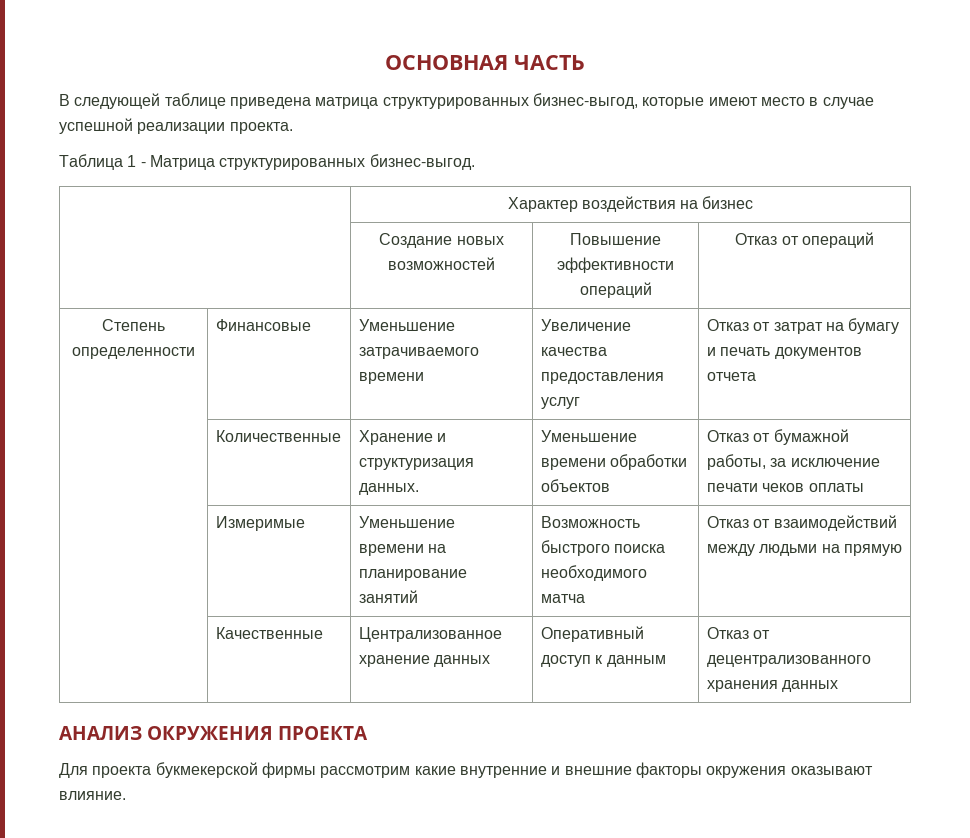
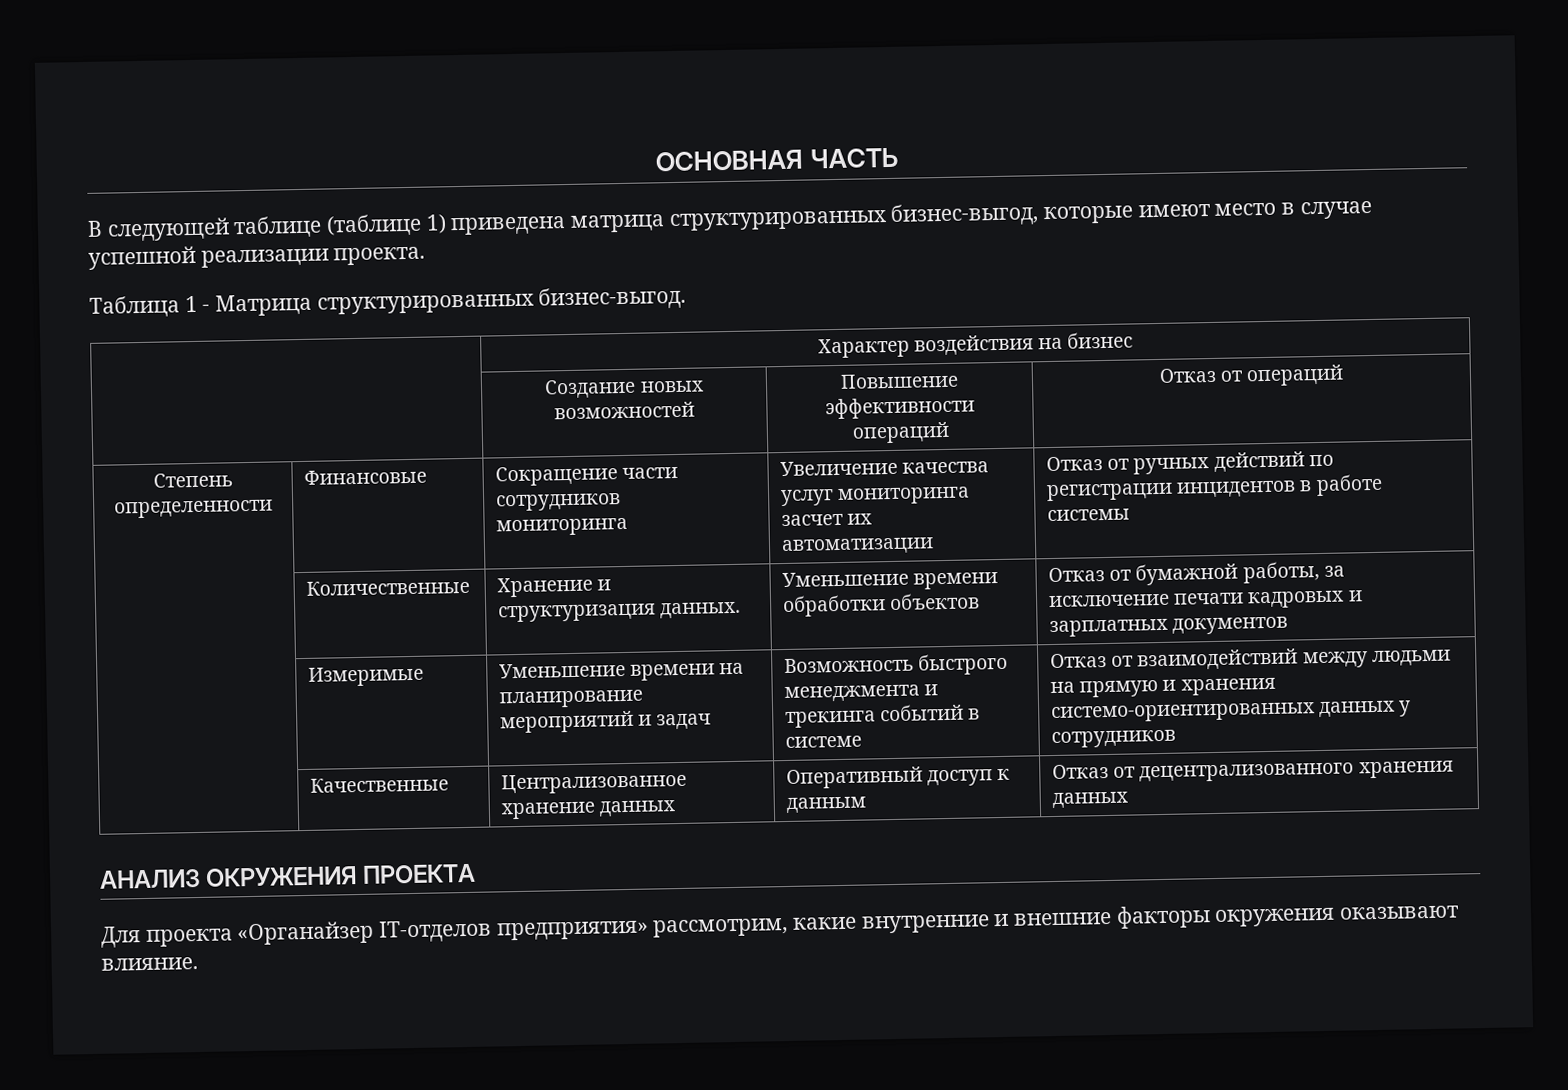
- В следующей таблице приведена матрица структурированных бизнес-выгод, которые имеют место в случае успешной реализации проекта.
+ В следующей таблице (таблице 1) приведена матрица структурированных бизнес-выгод, которые имеют место в случае успешной реализации проекта.
- Степень определенности | Финансовые | Уменьшение затрачиваемого времени | Увеличение качества предоставления услуг | Отказ от затрат на бумагу и печать документов отчета
+ Степень определенности | Финансовые | Сокращение части сотрудников мониторинга | Увеличение качества услуг мониторинга засчет их автоматизации | Отказ от ручных действий по регистрации инцидентов в работе системы
- | Количественные | Хранение и структуризация данных. | Уменьшение времени обработки объектов | Отказ от бумажной работы, за исключение печати чеков оплаты
+ | Количественные | Хранение и структуризация данных. | Уменьшение времени обработки объектов | Отказ от бумажной работы, за исключение печати кадровых и зарплатных документов
- | Измеримые | Уменьшение времени на планирование занятий | Возможность быстрого поиска необходимого матча | Отказ от взаимодействий между людьми на прямую
+ | Измеримые | Уменьшение времени на планирование мероприятий и задач | Возможность быстрого менеджмента и трекинга событий в системе | Отказ от взаимодействий между людьми на прямую и хранения системо-ориентированных данных у сотрудников
- Для проекта букмекерской фирмы рассмотрим какие внутренние и внешние факторы окружения оказывают влияние.
+ Для проекта «Органайзер IT-отделов предприятия» рассмотрим, какие внутренние и внешние факторы окружения оказывают влияние.

